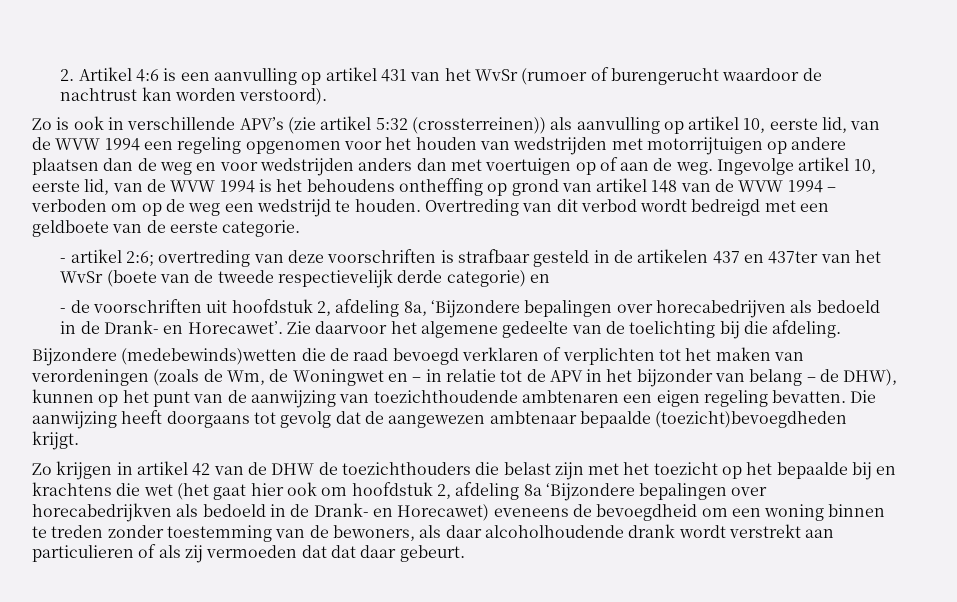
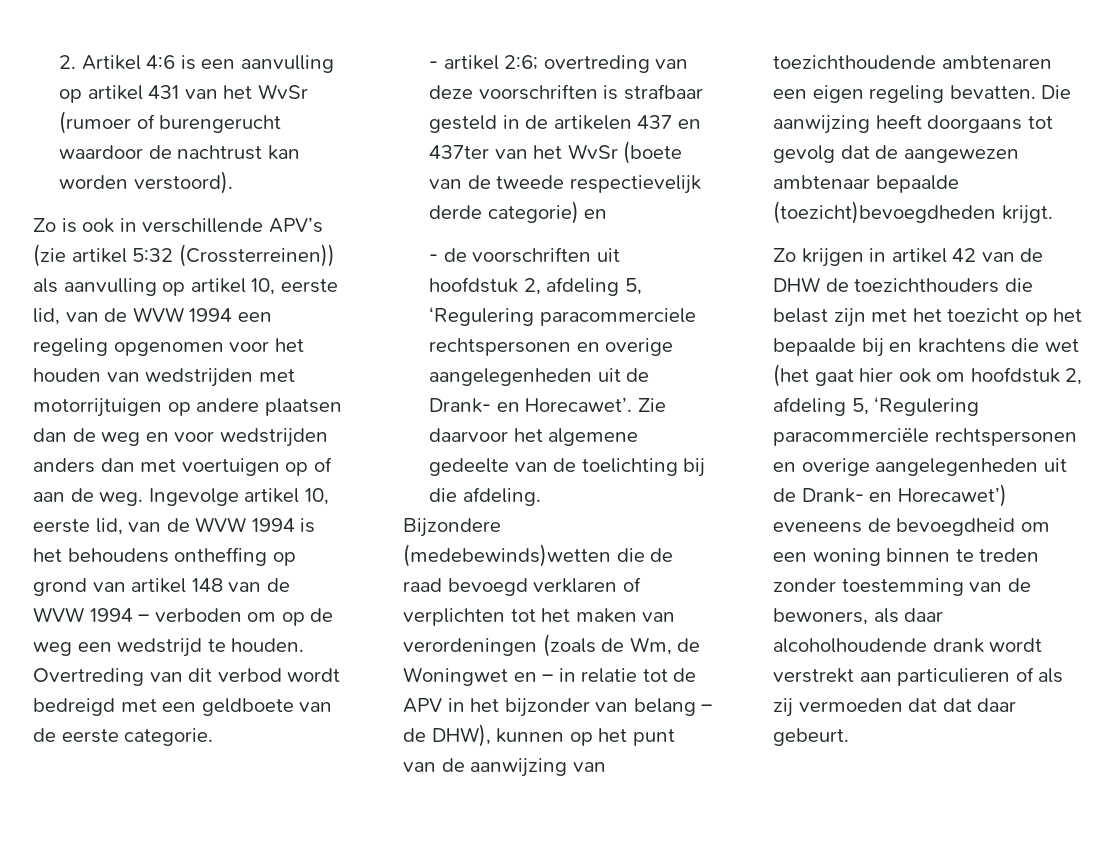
- Zo is ook in verschillende APV’s (zie artikel 5:32 (crossterreinen)) als aanvulling op artikel 10, eerste lid, van de WVW 1994 een regeling opgenomen voor het houden van wedstrijden met motorrijtuigen op andere plaatsen dan de weg en voor wedstrijden anders dan met voertuigen op of aan de weg.
+ Zo is ook in verschillende APV’s (zie artikel 5:32 (Crossterreinen)) als aanvulling op artikel 10, eerste lid, van de WVW 1994 een regeling opgenomen voor het houden van wedstrijden met motorrijtuigen op andere plaatsen dan de weg en voor wedstrijden anders dan met voertuigen op of aan de weg.
- - de voorschriften uit hoofdstuk 2, afdeling 8a, ‘Bijzondere bepalingen over horecabedrijven als bedoeld in de Drank- en Horecawet’.
+ - de voorschriften uit hoofdstuk 2, afdeling 5, ‘Regulering paracommerciele rechtspersonen en overige aangelegenheden uit de Drank- en Horecawet’.
- Zo krijgen in artikel 42 van de DHW de toezichthouders die belast zijn met het toezicht op het bepaalde bij en krachtens die wet (het gaat hier ook om hoofdstuk 2, afdeling 8a ‘Bijzondere bepalingen over horecabedrijkven als bedoeld in de Drank- en Horecawet) eveneens de bevoegdheid om een woning binnen te treden zonder toestemming van de bewoners, als daar alcoholhoudende drank wordt verstrekt aan particulieren of als zij vermoeden dat dat daar gebeurt.
+ Zo krijgen in artikel 42 van de DHW de toezichthouders die belast zijn met het toezicht op het bepaalde bij en krachtens die wet (het gaat hier ook om hoofdstuk 2, afdeling 5, ‘Regulering paracommerciële rechtspersonen en overige aangelegenheden uit de Drank- en Horecawet’) eveneens de bevoegdheid om een woning binnen te treden zonder toestemming van de bewoners, als daar alcoholhoudende drank wordt verstrekt aan particulieren of als zij vermoeden dat dat daar gebeurt.

